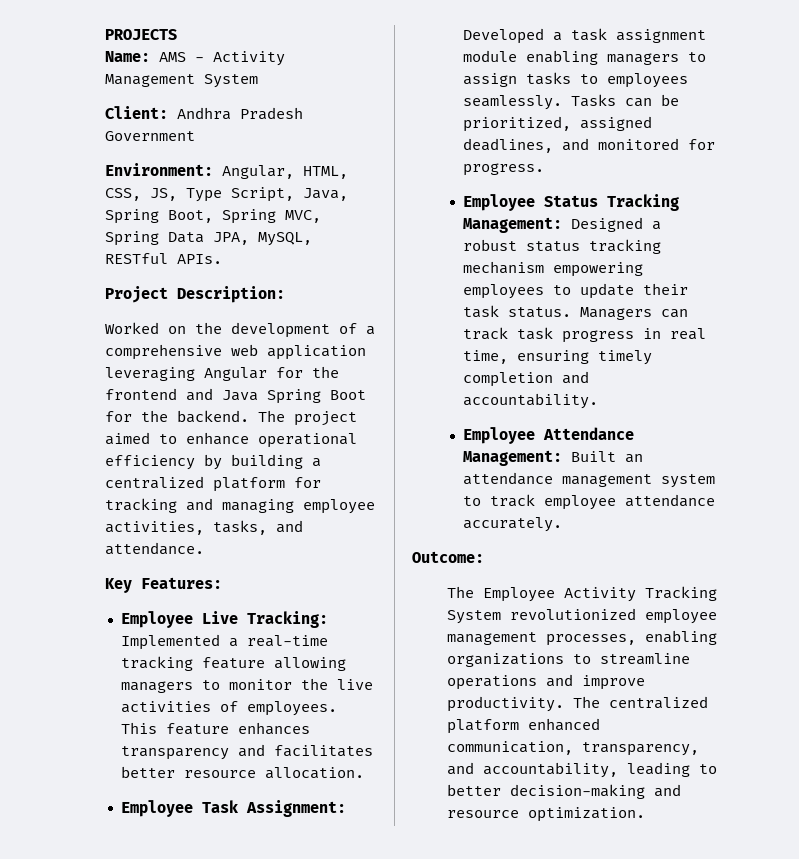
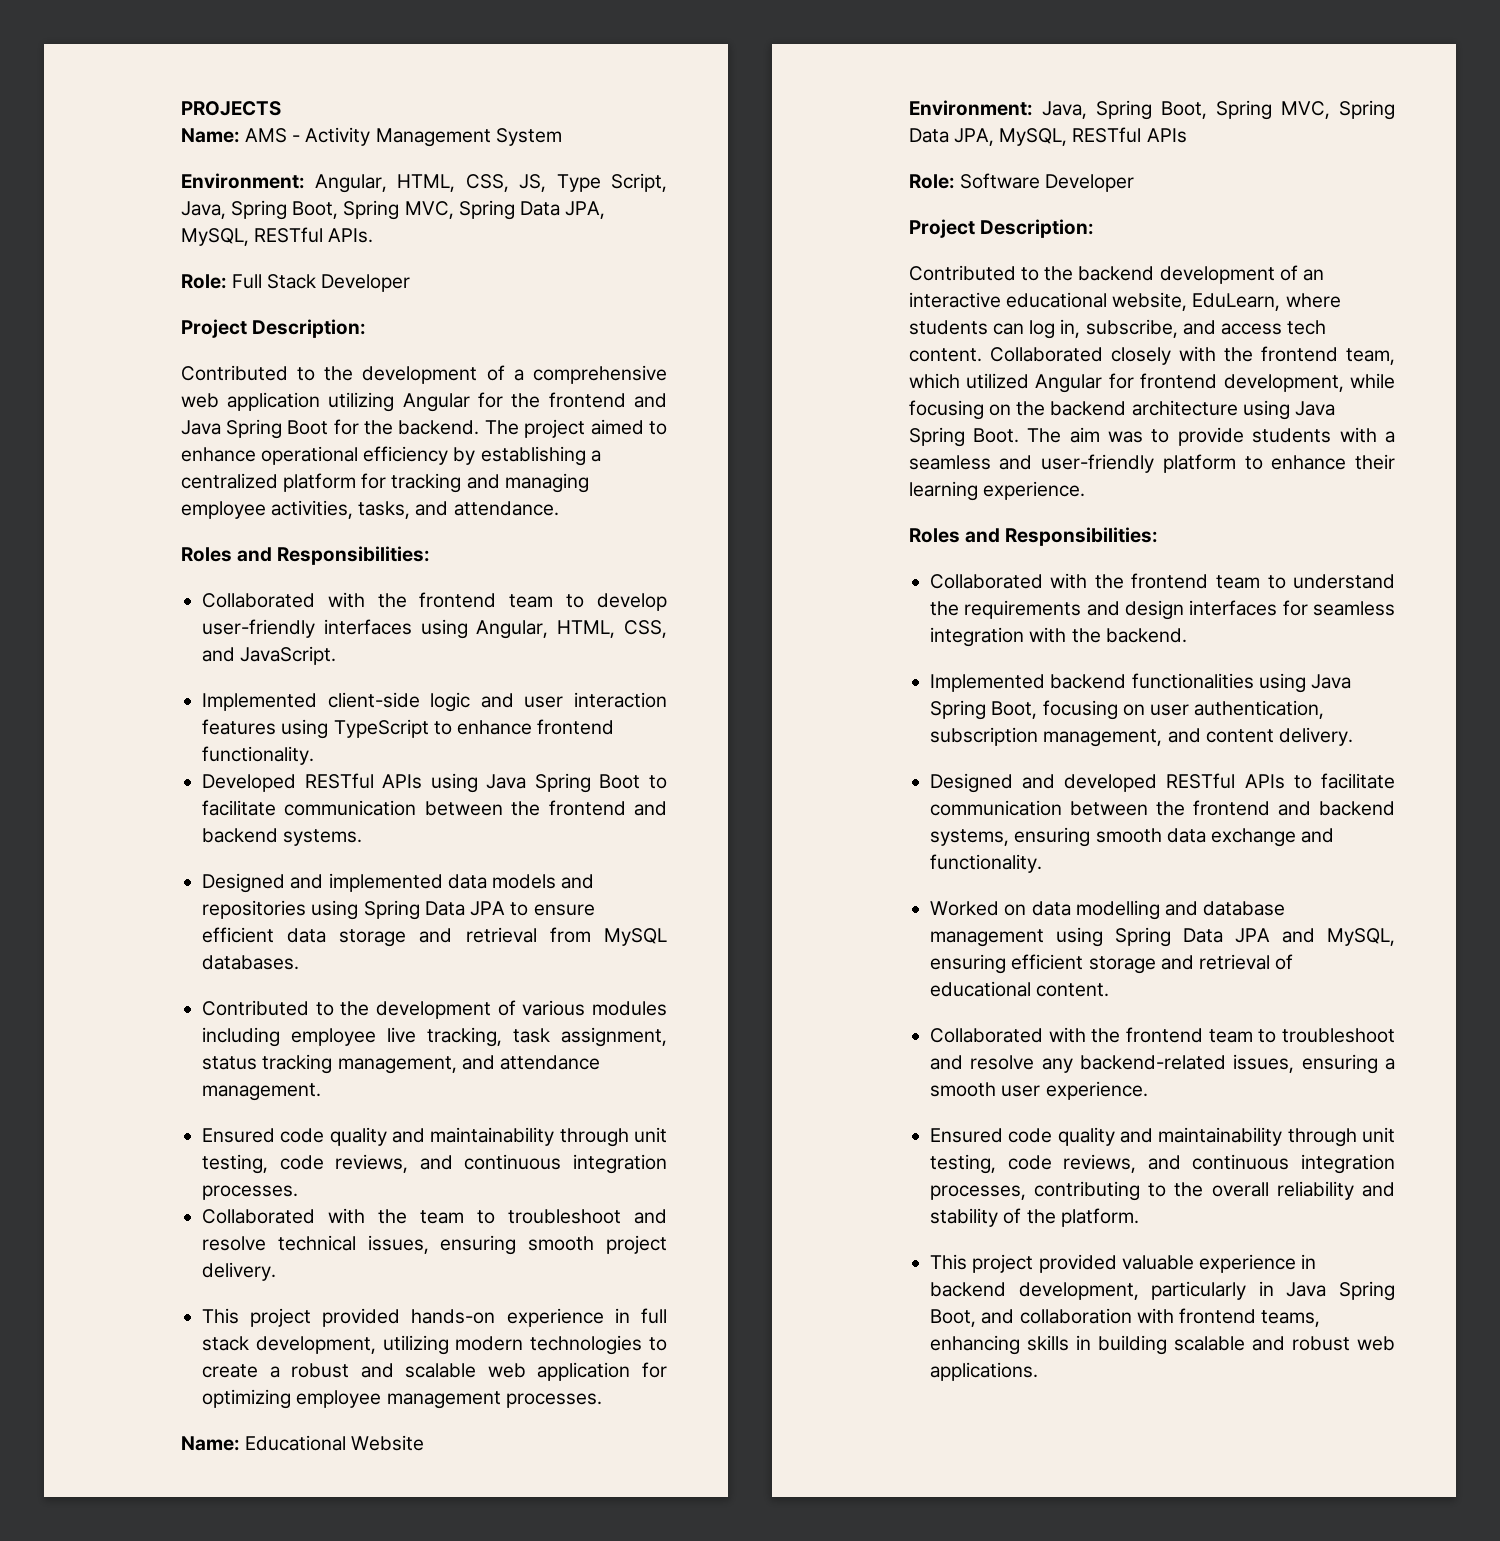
- Client: Andhra Pradesh Government
+ Role: Full Stack Developer
  Project Description:
- Worked on the development of a comprehensive web application leveraging Angular for the frontend and Java Spring Boot for the backend.
+ Contributed to the development of a comprehensive web application utilizing Angular for the frontend and Java Spring Boot for the backend.
- The project aimed to enhance operational efficiency by building a centralized platform for tracking and managing employee activities, tasks, and attendance.
- Key Features:
- Employee Live Tracking: Implemented a real-time tracking feature allowing managers to monitor the live activities of employees. This feature enhances transparency and facilitates better resource allocation.
- Employee Task Assignment: Developed a task assignment module enabling managers to assign tasks to employees seamlessly. Tasks can be prioritized, assigned deadlines, and monitored for progress.
- Employee Status Tracking Management: Designed a robust status tracking mechanism empowering employees to update their task status. Managers can track task progress in real time, ensuring timely completion and accountability.
- Employee Attendance Management: Built an attendance management system to track employee attendance accurately.
- Outcome:
- The Employee Activity Tracking System revolutionized employee management processes, enabling organizations to streamline operations and improve productivity. The centralized platform enhanced communication, transparency, and accountability, leading to better decision-making and resource optimization.
+ The project aimed to enhance operational efficiency by establishing a centralized platform for tracking and managing employee activities, tasks, and attendance.
+ Roles and Responsibilities:
+ Collaborated with the frontend team to develop user-friendly interfaces using Angular, HTML, CSS, and JavaScript.
+ Implemented client-side logic and user interaction features using TypeScript to enhance frontend functionality.
+ Developed RESTful APIs using Java Spring Boot to facilitate communication between the frontend and backend systems.
+ Designed and implemented data models and repositories using Spring Data JPA to ensure efficient data storage and retrieval from MySQL databases.
+ Contributed to the development of various modules including employee live tracking, task assignment, status tracking management, and attendance management.
+ Ensured code quality and maintainability through unit testing, code reviews, and continuous integration processes.
+ Collaborated with the team to troubleshoot and resolve technical issues, ensuring smooth project delivery.
+ This project provided hands-on experience in full stack development, utilizing modern technologies to create a robust and scalable web application for optimizing employee management processes.
+ Name: Educational Website
+ Environment: Java, Spring Boot, Spring MVC, Spring Data JPA, MySQL, RESTful APIs
+ Role: Software Developer
+ Project Description:
+ Contributed to the backend development of an interactive educational website, EduLearn, where students can log in, subscribe, and access tech content. Collaborated closely with the frontend team, which utilized Angular for frontend development, while focusing on the backend architecture using Java Spring Boot. The aim was to provide students with a seamless and user-friendly platform to enhance their learning experience.
+ Roles and Responsibilities:
+ Collaborated with the frontend team to understand the requirements and design interfaces for seamless integration with the backend.
+ Implemented backend functionalities using Java Spring Boot, focusing on user authentication, subscription management, and content delivery.
+ Designed and developed RESTful APIs to facilitate communication between the frontend and backend systems, ensuring smooth data exchange and functionality.
+ Worked on data modelling and database management using Spring Data JPA and MySQL, ensuring efficient storage and retrieval of educational content.
+ Collaborated with the frontend team to troubleshoot and resolve any backend-related issues, ensuring a smooth user experience.
+ Ensured code quality and maintainability through unit testing, code reviews, and continuous integration processes, contributing to the overall reliability and stability of the platform.
+ This project provided valuable experience in backend development, particularly in Java Spring Boot, and collaboration with frontend teams, enhancing skills in building scalable and robust web applications.

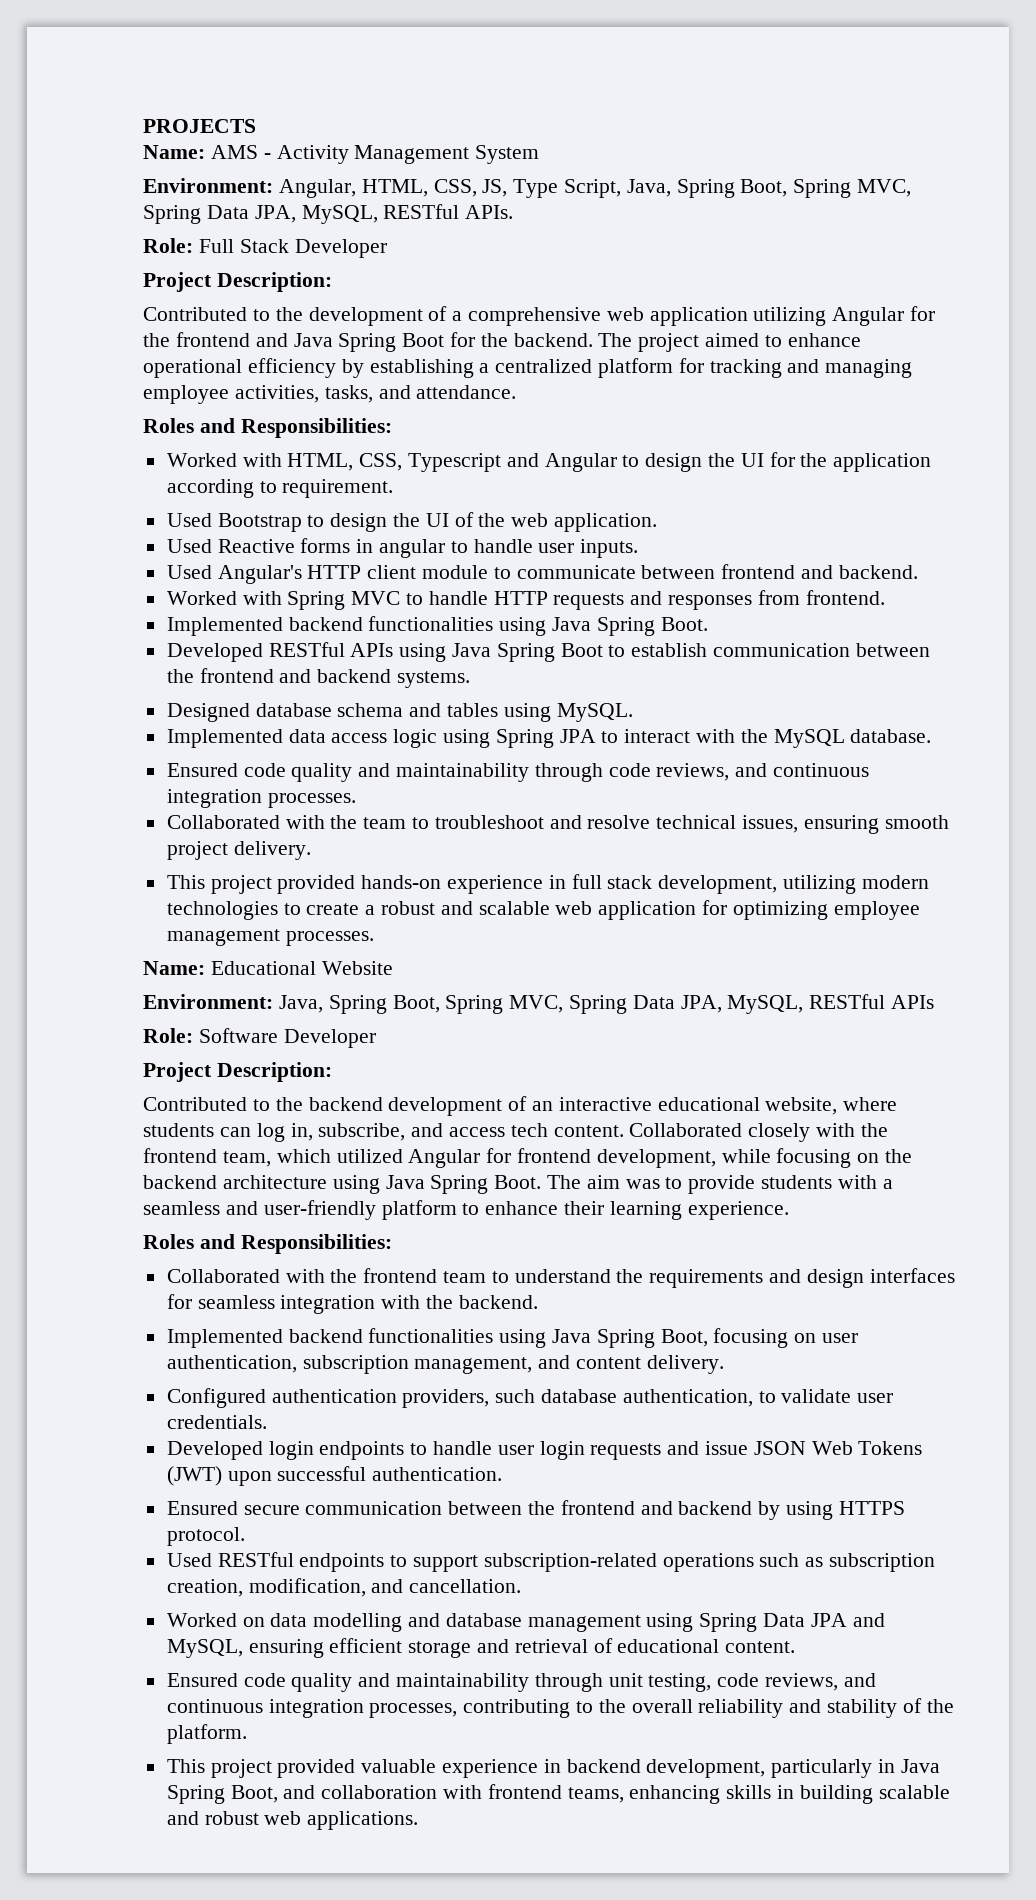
- Collaborated with the frontend team to develop user-friendly interfaces using Angular, HTML, CSS, and JavaScript.
- Implemented client-side logic and user interaction features using TypeScript to enhance frontend functionality.
+ Worked with HTML, CSS, Typescript and Angular to design the UI for the application according to requirement.
+ Used Bootstrap to design the UI of the web application.
+ Used Reactive forms in angular to handle user inputs.
+ Used Angular's HTTP client module to communicate between frontend and backend.
+ Worked with Spring MVC to handle HTTP requests and responses from frontend.
+ Implemented backend functionalities using Java Spring Boot.
- Developed RESTful APIs using Java Spring Boot to facilitate communication between the frontend and backend systems.
+ Developed RESTful APIs using Java Spring Boot to establish communication between the frontend and backend systems.
- Designed and implemented data models and repositories using Spring Data JPA to ensure efficient data storage and retrieval from MySQL databases.
- Contributed to the development of various modules including employee live tracking, task assignment, status tracking management, and attendance management.
- Ensured code quality and maintainability through unit testing, code reviews, and continuous integration processes.
+ Designed database schema and tables using MySQL.
+ Implemented data access logic using Spring JPA to interact with the MySQL database.
+ Ensured code quality and maintainability through code reviews, and continuous integration processes.
- Contributed to the backend development of an interactive educational website, EduLearn, where students can log in, subscribe, and access tech content.
+ Contributed to the backend development of an interactive educational website, where students can log in, subscribe, and access tech content.
- Designed and developed RESTful APIs to facilitate communication between the frontend and backend systems, ensuring smooth data exchange and functionality.
+ Configured authentication providers, such database authentication, to validate user credentials.
+ Developed login endpoints to handle user login requests and issue JSON Web Tokens (JWT) upon successful authentication.
+ Ensured secure communication between the frontend and backend by using HTTPS protocol.
+ Used RESTful endpoints to support subscription-related operations such as subscription creation, modification, and cancellation.
- Collaborated with the frontend team to troubleshoot and resolve any backend-related issues, ensuring a smooth user experience.

